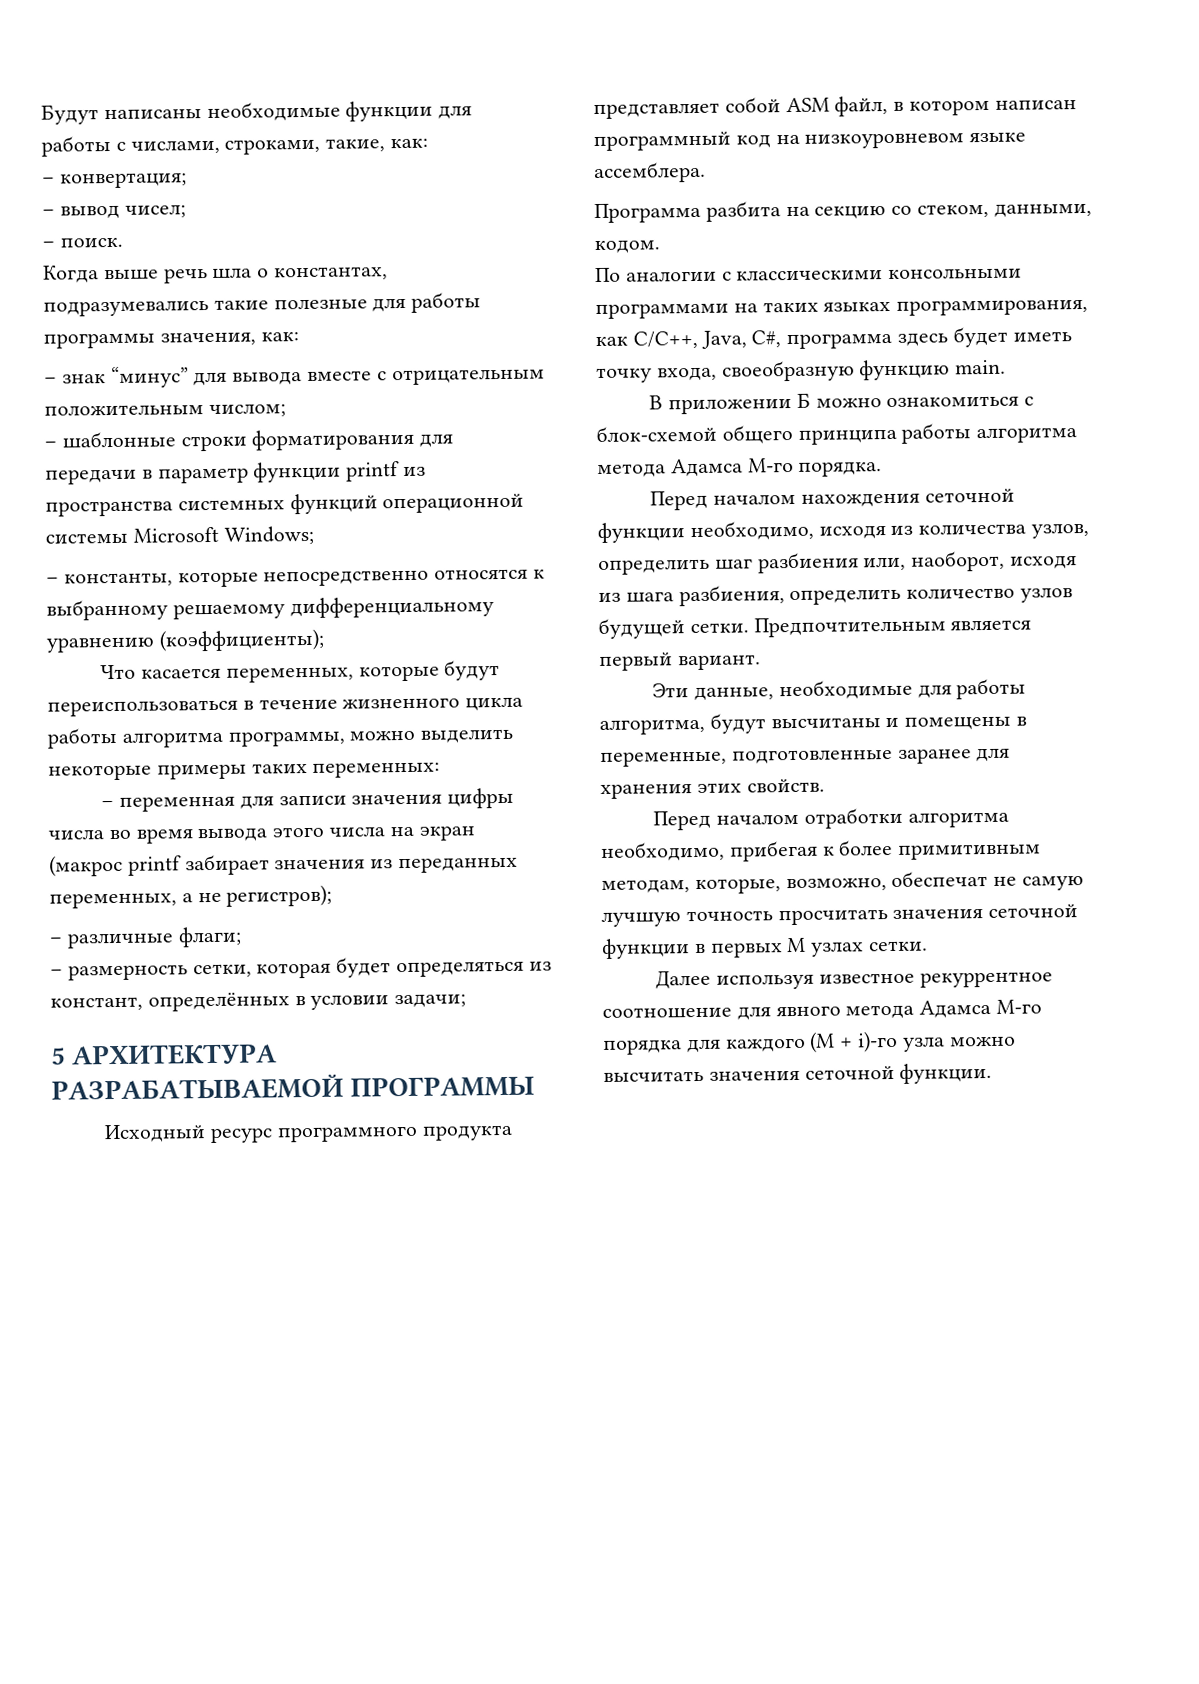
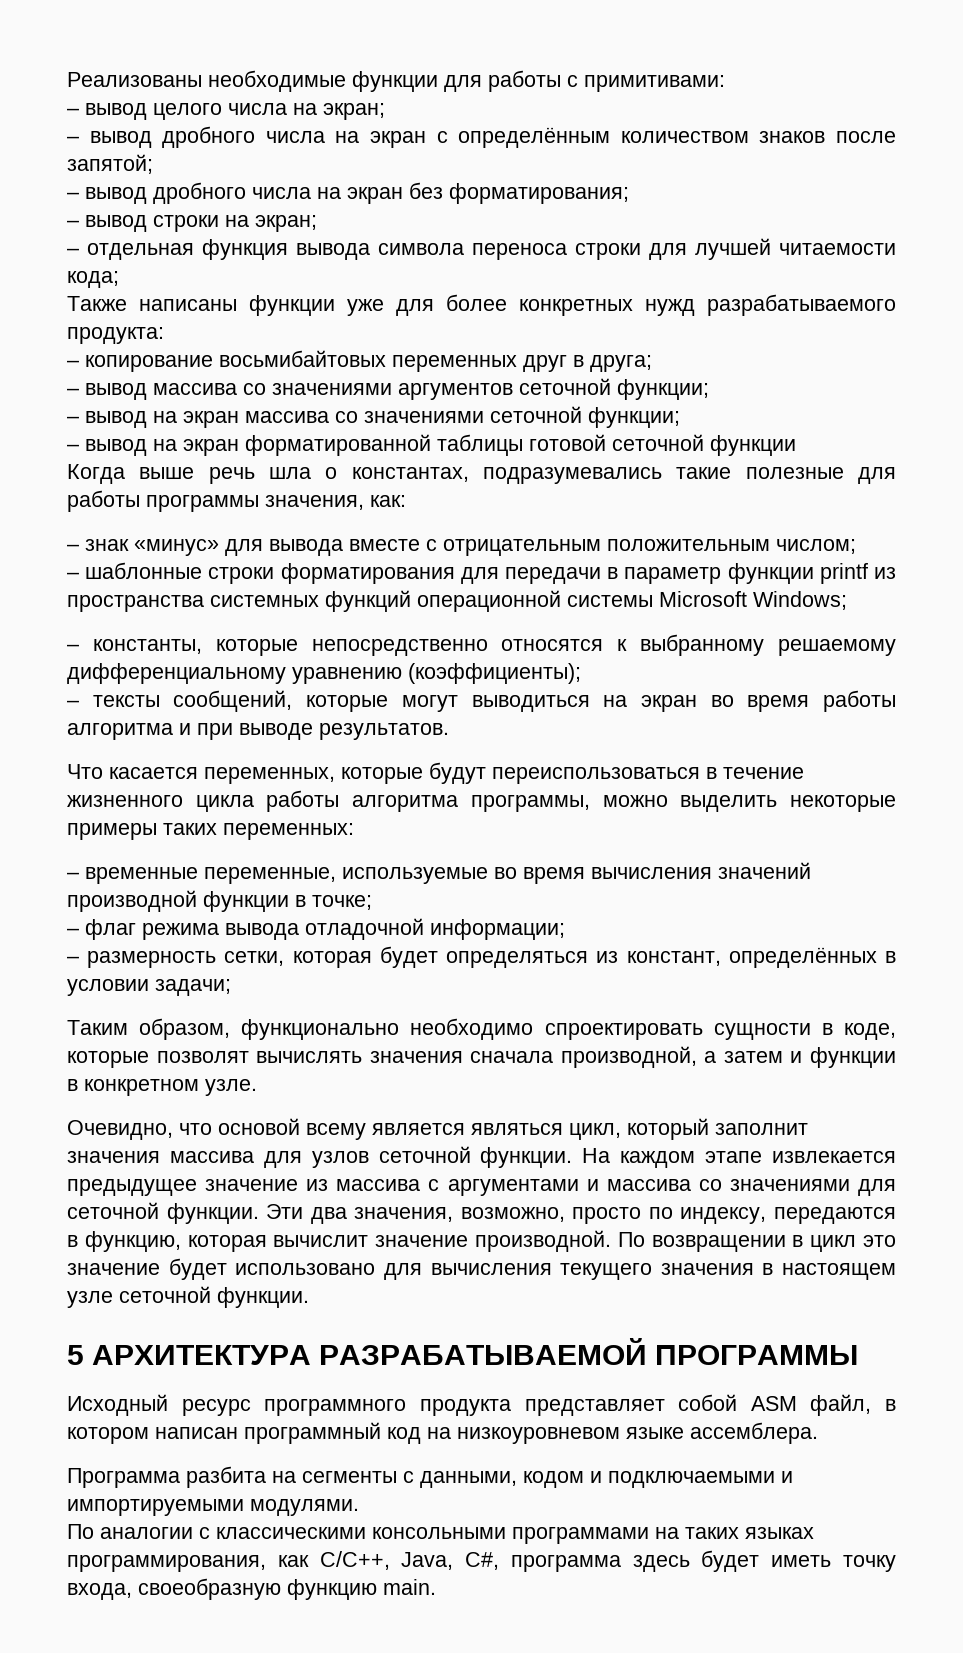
- Будут написаны необходимые функции для работы с числами, строками, такие, как:
- – конвертация;
- – вывод чисел;
- – поиск.
+ Реализованы необходимые функции для работы с примитивами:
+ – вывод целого числа на экран;
+ – вывод дробного числа на экран с определённым количеством знаков после запятой;
+ – вывод дробного числа на экран без форматирования;
+ – вывод строки на экран;
+ – отдельная функция вывода символа переноса строки для лучшей читаемости кода;
+ Также написаны функции уже для более конкретных нужд разрабатываемого продукта:
+ – копирование восьмибайтовых переменных друг в друга;
+ – вывод массива со значениями аргументов сеточной функции;
+ – вывод на экран массива со значениями сеточной функции;
+ – вывод на экран форматированной таблицы готовой сеточной функции
- – знак “минус” для вывода вместе с отрицательным положительным числом;
+ – знак «минус» для вывода вместе с отрицательным положительным числом;
+ – тексты сообщений, которые могут выводиться на экран во время работы алгоритма и при выводе результатов.
- – переменная для записи значения цифры числа во время вывода этого числа на экран (макрос printf забирает значения из переданных переменных, а не регистров);
- – различные флаги;
+ – временные переменные, используемые во время вычисления значений производной функции в точке;
+ – флаг режима вывода отладочной информации;
+ Таким образом, функционально необходимо спроектировать сущности в коде, которые позволят вычислять значения сначала производной, а затем и функции в конкретном узле.
+ Очевидно, что основой всему является являться цикл, который заполнит значения массива для узлов сеточной функции. На каждом этапе извлекается предыдущее значение из массива с аргументами и массива со значениями для сеточной функции. Эти два значения, возможно, просто по индексу, передаются в функцию, которая вычислит значение производной. По возвращении в цикл это значение будет использовано для вычисления текущего значения в настоящем узле сеточной функции.
- Программа разбита на секцию со стеком, данными, кодом.
+ Программа разбита на сегменты с данными, кодом и подключаемыми и импортируемыми модулями.
- В приложении Б можно ознакомиться с блок-схемой общего принципа работы алгоритма метода Адамса M-го порядка.
- Перед началом нахождения сеточной функции необходимо, исходя из количества узлов, определить шаг разбиения или, наоборот, исходя из шага разбиения, определить количество узлов будущей сетки. Предпочтительным является первый вариант.
- Эти данные, необходимые для работы алгоритма, будут высчитаны и помещены в переменные, подготовленные заранее для хранения этих свойств.
- Перед началом отработки алгоритма необходимо, прибегая к более примитивным методам, которые, возможно, обеспечат не самую лучшую точность просчитать значения сеточной функции в первых M узлах сетки.
- Далее используя известное рекуррентное соотношение для явного метода Адамса M-го порядка для каждого (M + i)-го узла можно высчитать значения сеточной функции.

